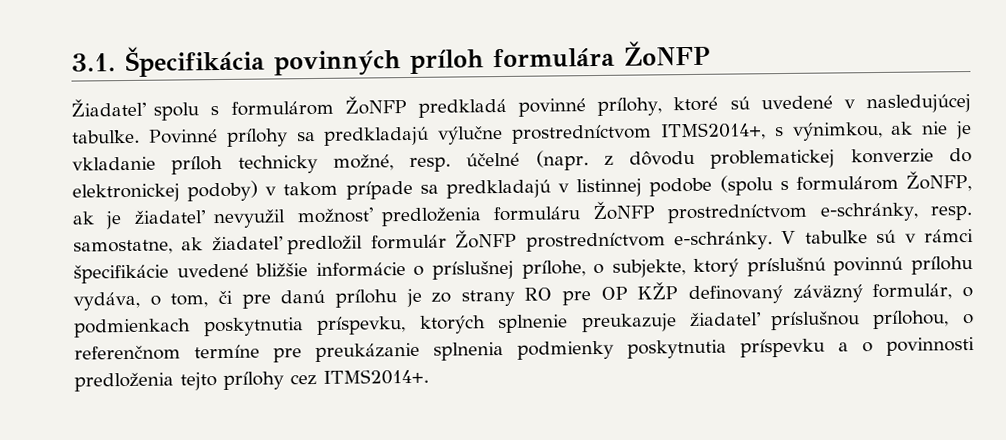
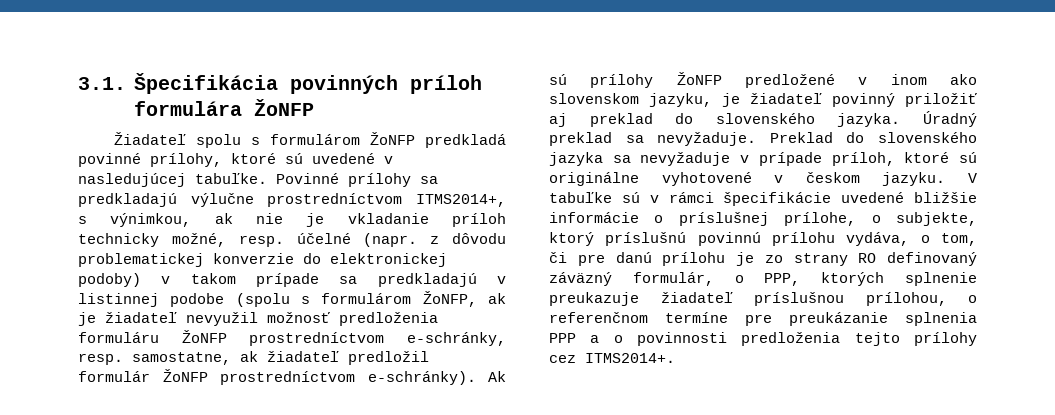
- Povinné prílohy sa predkladajú výlučne prostredníctvom ITMS2014+, s výnimkou, ak nie je vkladanie príloh technicky možné, resp. účelné (napr. z dôvodu problematickej konverzie do elektronickej podoby) v takom prípade sa predkladajú v listinnej podobe (spolu s formulárom ŽoNFP, ak je žiadateľ nevyužil možnosť predloženia formuláru ŽoNFP prostredníctvom e-schránky, resp. samostatne, ak žiadateľ predložil formulár ŽoNFP prostredníctvom e-schránky.
+ Povinné prílohy sa predkladajú výlučne prostredníctvom ITMS2014+, s výnimkou, ak nie je vkladanie príloh technicky možné, resp. účelné (napr. z dôvodu problematickej konverzie do elektronickej podoby) v takom prípade sa predkladajú v listinnej podobe (spolu s formulárom ŽoNFP, ak je žiadateľ nevyužil možnosť predloženia formuláru ŽoNFP prostredníctvom e-schránky, resp. samostatne, ak žiadateľ predložil formulár ŽoNFP prostredníctvom e-schránky). Ak sú prílohy ŽoNFP predložené v inom ako slovenskom jazyku, je žiadateľ povinný priložiť aj preklad do slovenského jazyka. Úradný preklad sa nevyžaduje. Preklad do slovenského jazyka sa nevyžaduje v prípade príloh, ktoré sú originálne vyhotovené v českom jazyku.
- V tabuľke sú v rámci špecifikácie uvedené bližšie informácie o príslušnej prílohe, o subjekte, ktorý príslušnú povinnú prílohu vydáva, o tom, či pre danú prílohu je zo strany RO pre OP KŽP definovaný záväzný formulár, o podmienkach poskytnutia príspevku, ktorých splnenie preukazuje žiadateľ príslušnou prílohou, o referenčnom termíne pre preukázanie splnenia podmienky poskytnutia príspevku a o povinnosti predloženia tejto prílohy cez ITMS2014+.
+ V tabuľke sú v rámci špecifikácie uvedené bližšie informácie o príslušnej prílohe, o subjekte, ktorý príslušnú povinnú prílohu vydáva, o tom, či pre danú prílohu je zo strany RO definovaný záväzný formulár, o PPP, ktorých splnenie preukazuje žiadateľ príslušnou prílohou, o referenčnom termíne pre preukázanie splnenia PPP a o povinnosti predloženia tejto prílohy cez ITMS2014+.

